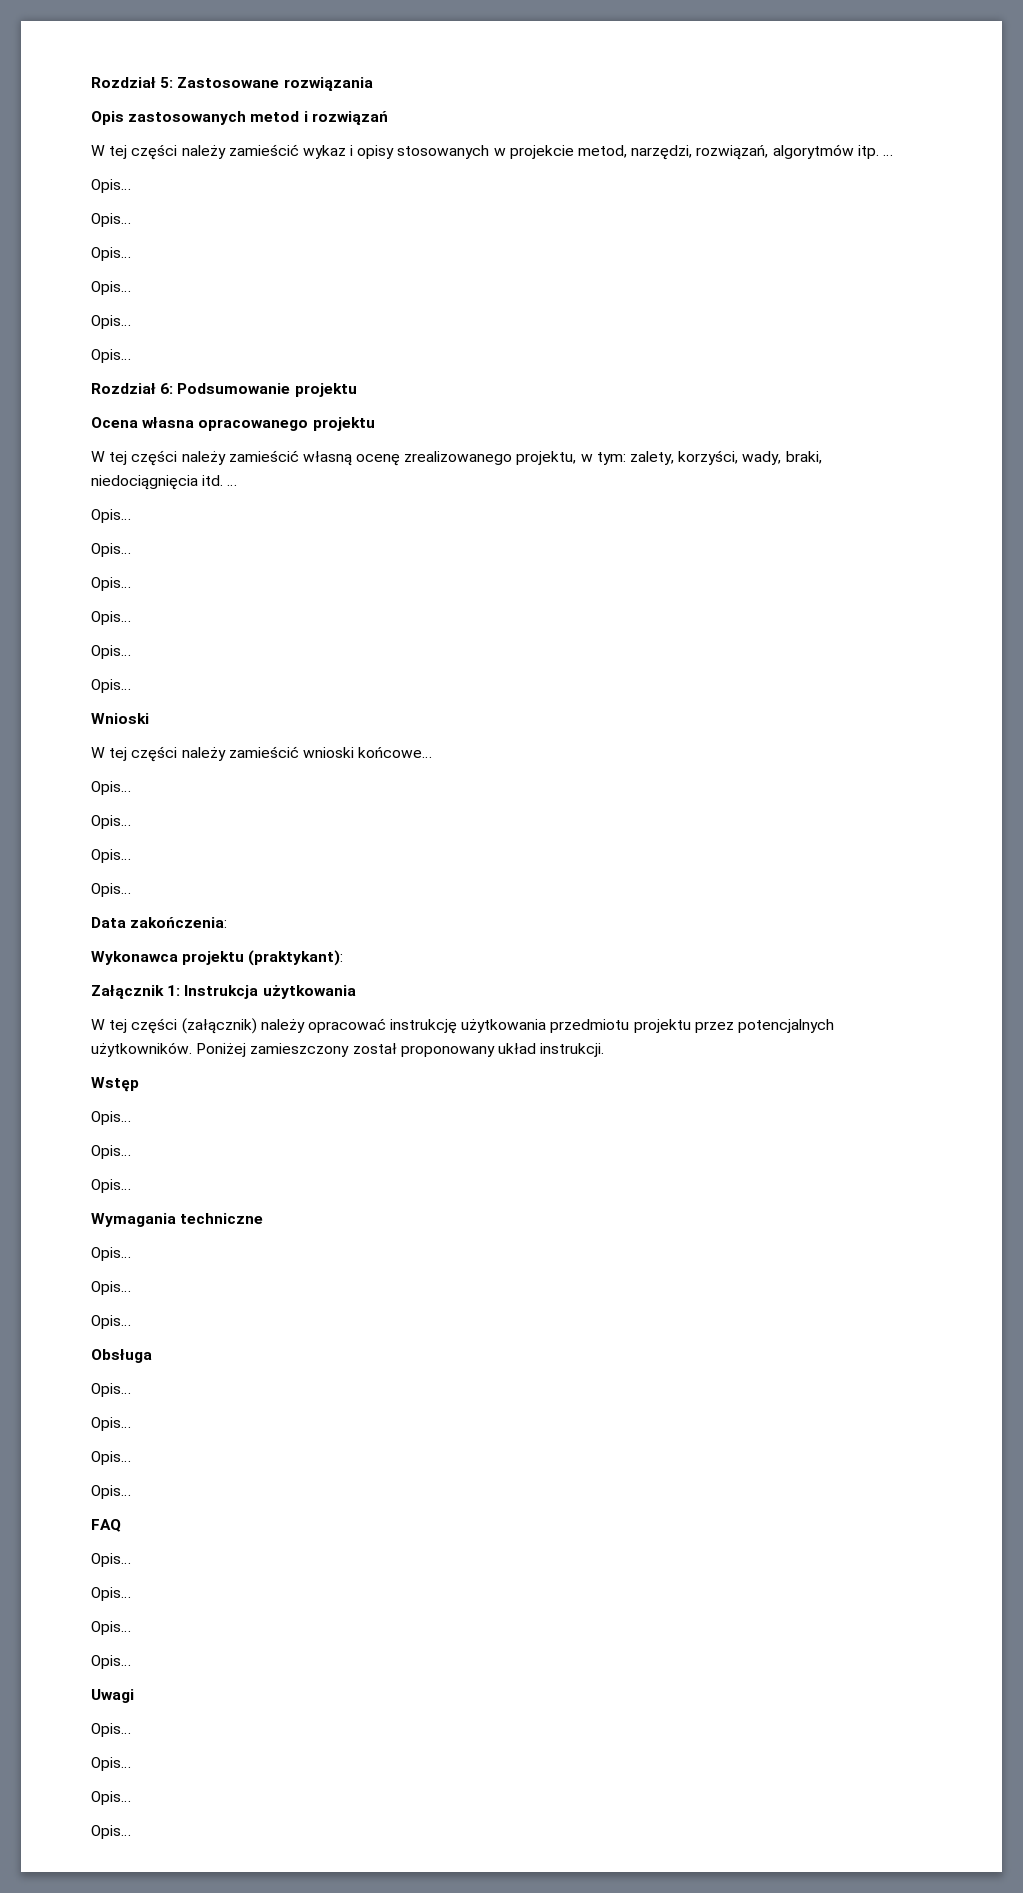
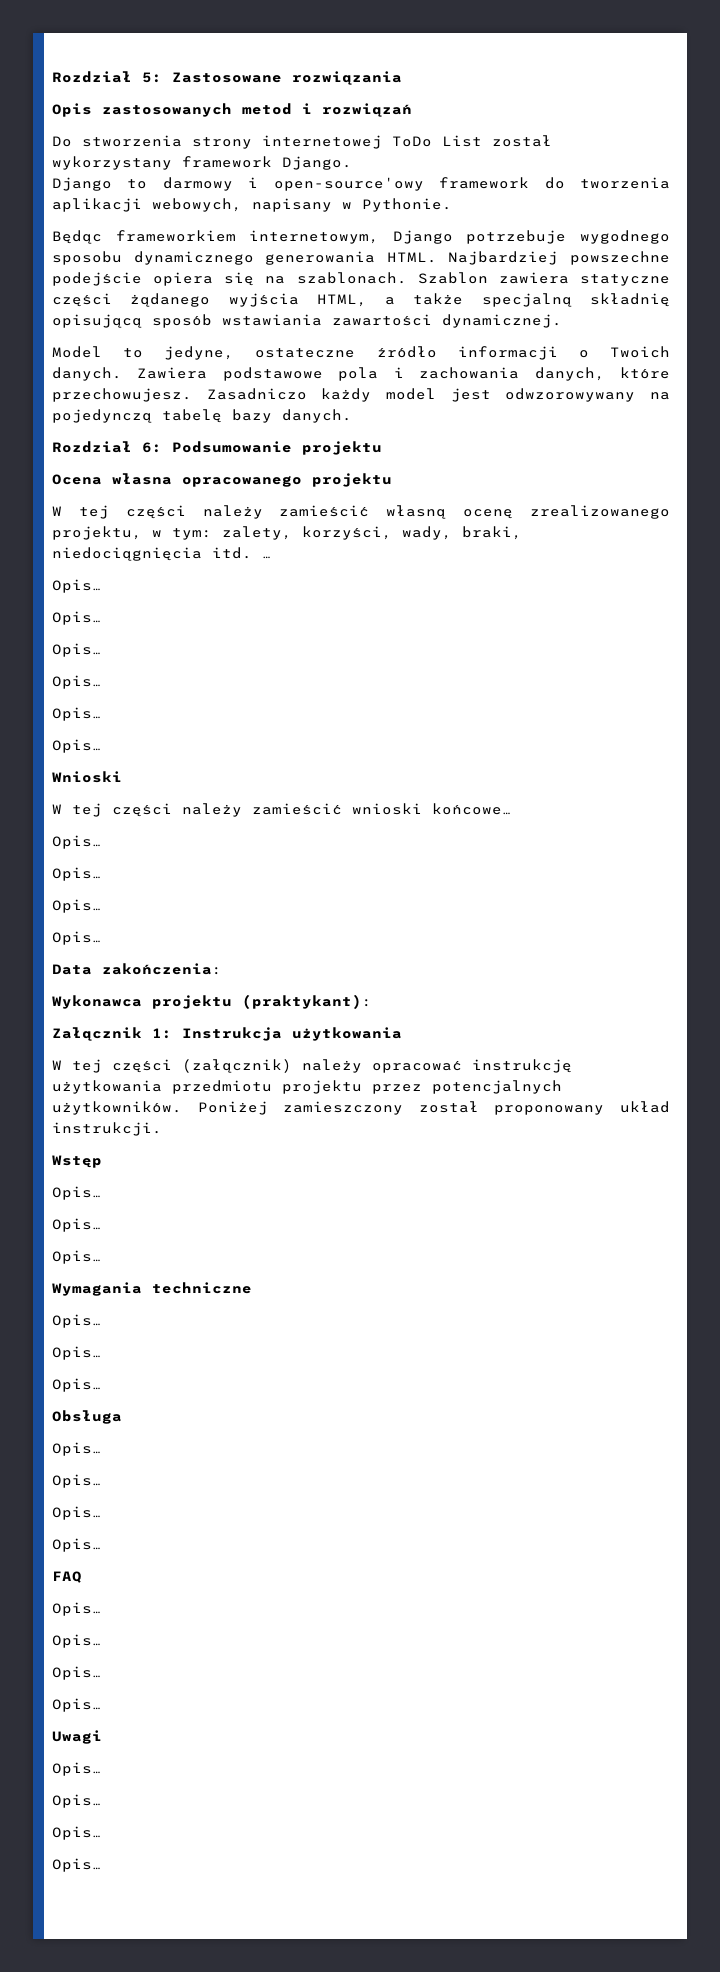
- W tej części należy zamieścić wykaz i opisy stosowanych w projekcie metod, narzędzi, rozwiązań, algorytmów itp. …
- Opis…
- Opis…
- Opis…
- Opis…
- Opis…
- Opis…
+ Do stworzenia strony internetowej ToDo List został wykorzystany framework Django.
+ Django to darmowy i open-source'owy framework do tworzenia aplikacji webowych, napisany w Pythonie.
+ Będąc frameworkiem internetowym, Django potrzebuje wygodnego sposobu dynamicznego generowania HTML. Najbardziej powszechne podejście opiera się na szablonach. Szablon zawiera statyczne części żądanego wyjścia HTML, a także specjalną składnię opisującą sposób wstawiania zawartości dynamicznej.
+ Model to jedyne, ostateczne źródło informacji o Twoich danych. Zawiera podstawowe pola i zachowania danych, które przechowujesz. Zasadniczo każdy model jest odwzorowywany na pojedynczą tabelę bazy danych.

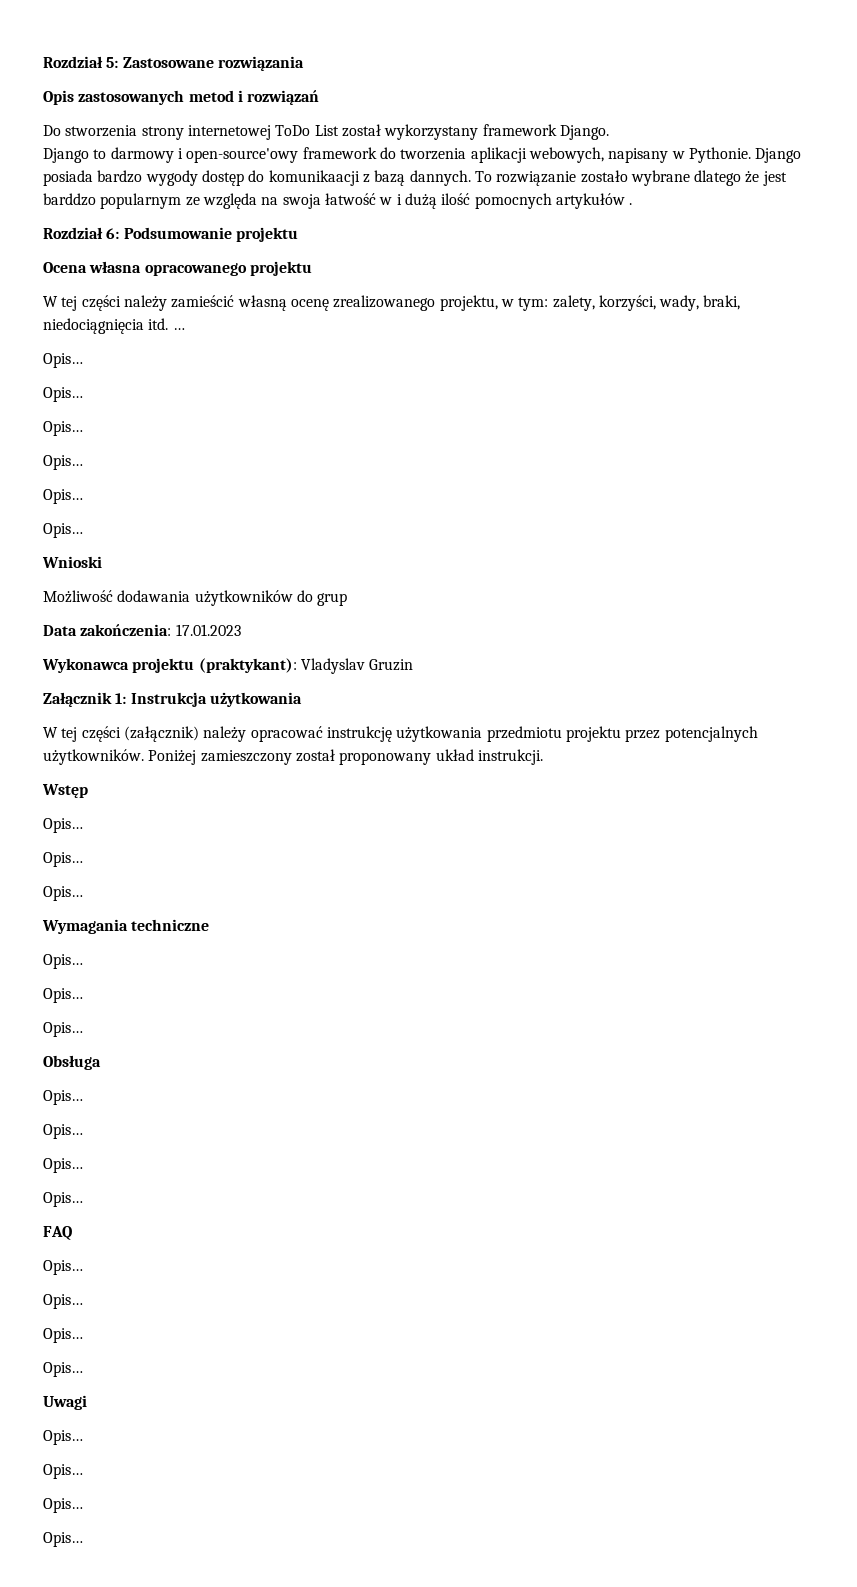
- Django to darmowy i open-source'owy framework do tworzenia aplikacji webowych, napisany w Pythonie.
- Będąc frameworkiem internetowym, Django potrzebuje wygodnego sposobu dynamicznego generowania HTML. Najbardziej powszechne podejście opiera się na szablonach. Szablon zawiera statyczne części żądanego wyjścia HTML, a także specjalną składnię opisującą sposób wstawiania zawartości dynamicznej.
- Model to jedyne, ostateczne źródło informacji o Twoich danych. Zawiera podstawowe pola i zachowania danych, które przechowujesz. Zasadniczo każdy model jest odwzorowywany na pojedynczą tabelę bazy danych.
+ Django to darmowy i open-source'owy framework do tworzenia aplikacji webowych, napisany w Pythonie. Django posiada bardzo wygody dostęp do komunikaacji z bazą dannych. To rozwiązanie zostało wybrane dlatego że jest barddzo popularnym ze względa na swoja łatwość w i dużą ilość pomocnych artykułów .
- W tej części należy zamieścić wnioski końcowe…
- Opis…
- Opis…
- Opis…
- Opis…
+ Możliwość dodawania użytkowników do grup
- Data zakończenia:
+ Data zakończenia: 17.01.2023
- Wykonawca projektu (praktykant):
+ Wykonawca projektu (praktykant): Vladyslav Gruzin

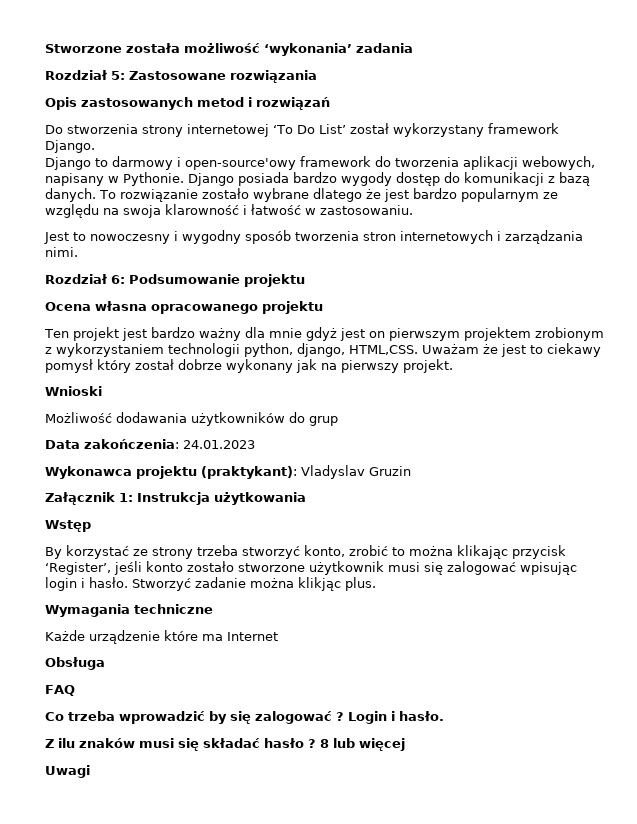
+ Stworzone została możliwość ‘wykonania’ zadania
- Do stworzenia strony internetowej ToDo List został wykorzystany framework Django.
+ Do stworzenia strony internetowej ‘To Do List’ został wykorzystany framework Django.
- Django posiada bardzo wygody dostęp do komunikaacji z bazą dannych.
+ Django posiada bardzo wygody dostęp do komunikacji z bazą danych.
- To rozwiązanie zostało wybrane dlatego że jest barddzo popularnym ze względa na swoja łatwość w i dużą ilość pomocnych artykułów .
+ To rozwiązanie zostało wybrane dlatego że jest bardzo popularnym ze względu na swoja klarowność i łatwość w zastosowaniu.
+ Jest to nowoczesny i wygodny sposób tworzenia stron internetowych i zarządzania nimi.
- W tej części należy zamieścić własną ocenę zrealizowanego projektu, w tym: zalety, korzyści, wady, braki, niedociągnięcia itd. …
- Opis…
- Opis…
- Opis…
- Opis…
- Opis…
- Opis…
+ Ten projekt jest bardzo ważny dla mnie gdyż jest on pierwszym projektem zrobionym z wykorzystaniem technologii python, django, HTML,CSS. Uważam że jest to ciekawy pomysł który został dobrze wykonany jak na pierwszy projekt.
- Data zakończenia: 17.01.2023
+ Data zakończenia: 24.01.2023
- W tej części (załącznik) należy opracować instrukcję użytkowania przedmiotu projektu przez potencjalnych użytkowników. Poniżej zamieszczony został proponowany układ instrukcji.
  Wstęp
- Opis…
- Opis…
- Opis…
+ By korzystać ze strony trzeba stworzyć konto, zrobić to można klikając przycisk ‘Register’, jeśli konto zostało stworzone użytkownik musi się zalogować wpisując login i hasło. Stworzyć zadanie można klikjąc plus.
  Wymagania techniczne
- Opis…
- Opis…
- Opis…
+ Każde urządzenie które ma Internet
  Obsługa
- Opis…
- Opis…
- Opis…
- Opis…
  FAQ
- Opis…
- Opis…
- Opis…
- Opis…
+ Co trzeba wprowadzić by się zalogować ? Login i hasło.
+ Z ilu znaków musi się składać hasło ? 8 lub więcej
  Uwagi
- Opis…
- Opis…
- Opis…
- Opis…

